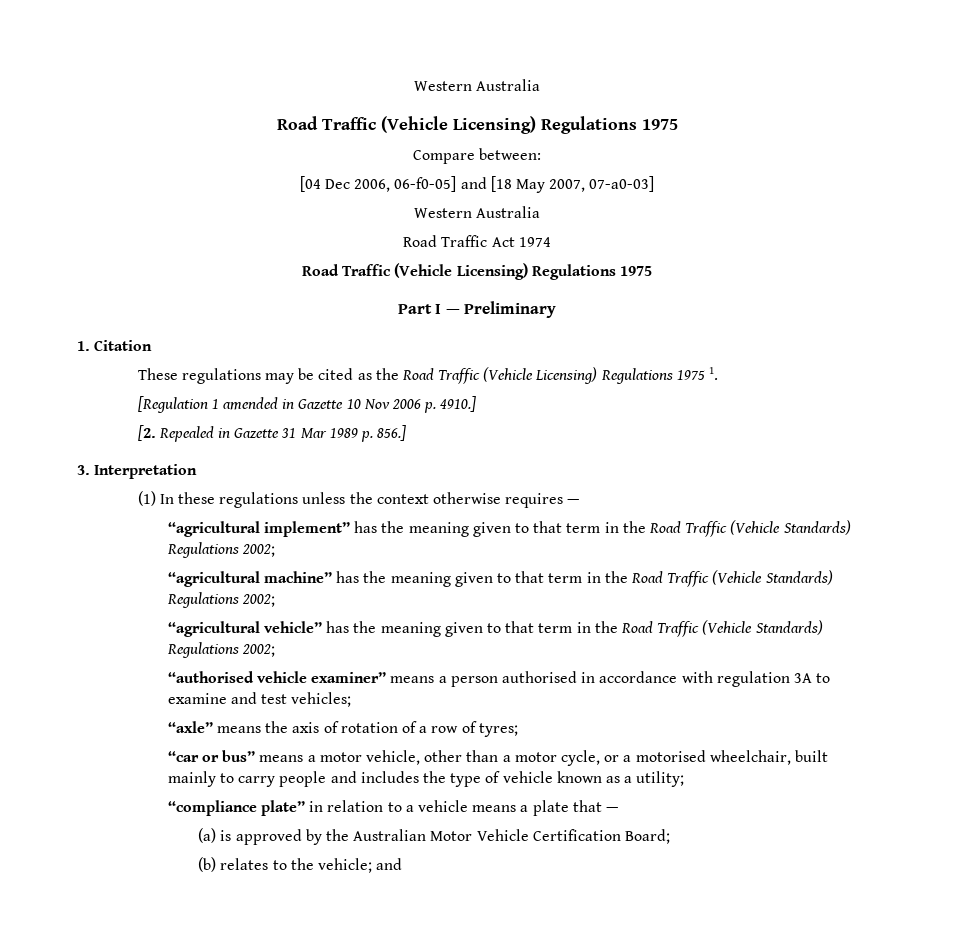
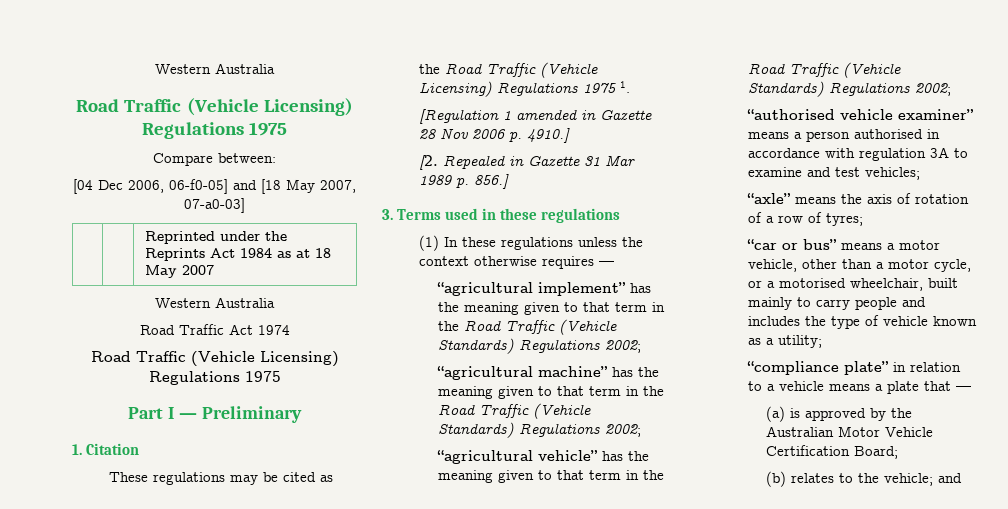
+ | | Reprinted under the Reprints Act 1984 as at 18 May 2007
- [Regulation 1 amended in Gazette 10 Nov 2006 p. 4910.]
+ [Regulation 1 amended in Gazette 28 Nov 2006 p. 4910.]
- 3. Interpretation
+ 3. Terms used in these regulations

